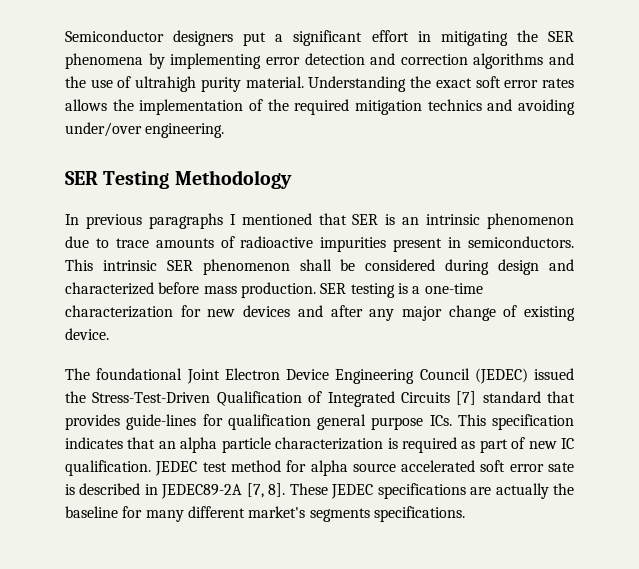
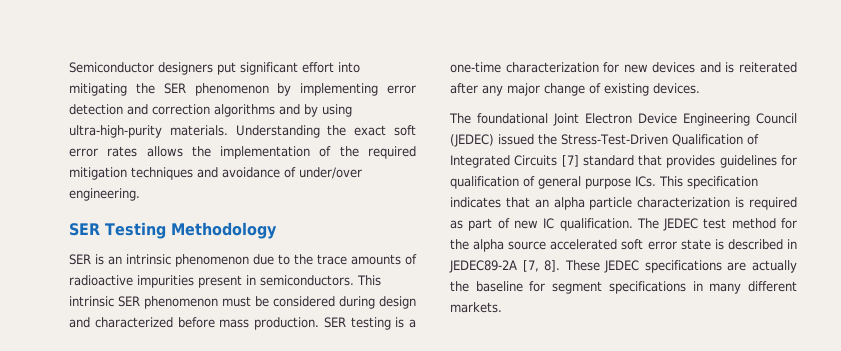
- Semiconductor designers put a significant effort in mitigating the SER phenomena by implementing error detection and correction algorithms and the use of ultrahigh purity material.
+ Semiconductor designers put significant effort into mitigating the SER phenomenon by implementing error detection and correction algorithms and by using ultra-high-purity materials.
- Understanding the exact soft error rates allows the implementation of the required mitigation technics and avoiding under/over engineering.
+ Understanding the exact soft error rates allows the implementation of the required mitigation techniques and avoidance of under/over engineering.
- In previous paragraphs I mentioned that SER is an intrinsic phenomenon due to trace amounts of radioactive impurities present in semiconductors.
+ SER is an intrinsic phenomenon due to the trace amounts of radioactive impurities present in semiconductors.
- This intrinsic SER phenomenon shall be considered during design and characterized before mass production.
+ This intrinsic SER phenomenon must be considered during design and characterized before mass production.
- SER testing is a one-time characterization for new devices and after any major change of existing device.
+ SER testing is a one-time characterization for new devices and is reiterated after any major change of existing devices.
- The foundational Joint Electron Device Engineering Council (JEDEC) issued the Stress-Test-Driven Qualification of Integrated Circuits [7] standard that provides guide-lines for qualification general purpose ICs. This specification indicates that an alpha particle characterization is required as part of new IC qualification.
+ The foundational Joint Electron Device Engineering Council (JEDEC) issued the Stress-Test-Driven Qualification of Integrated Circuits [7] standard that provides guidelines for qualification of general purpose ICs. This specification indicates that an alpha particle characterization is required as part of new IC qualification.
- JEDEC test method for alpha source accelerated soft error sate is described in JEDEC89-2A [7, 8].
+ The JEDEC test method for the alpha source accelerated soft error state is described in JEDEC89-2A [7, 8].
- These JEDEC specifications are actually the baseline for many different market's segments specifications.
+ These JEDEC specifications are actually the baseline for segment specifications in many different markets.

